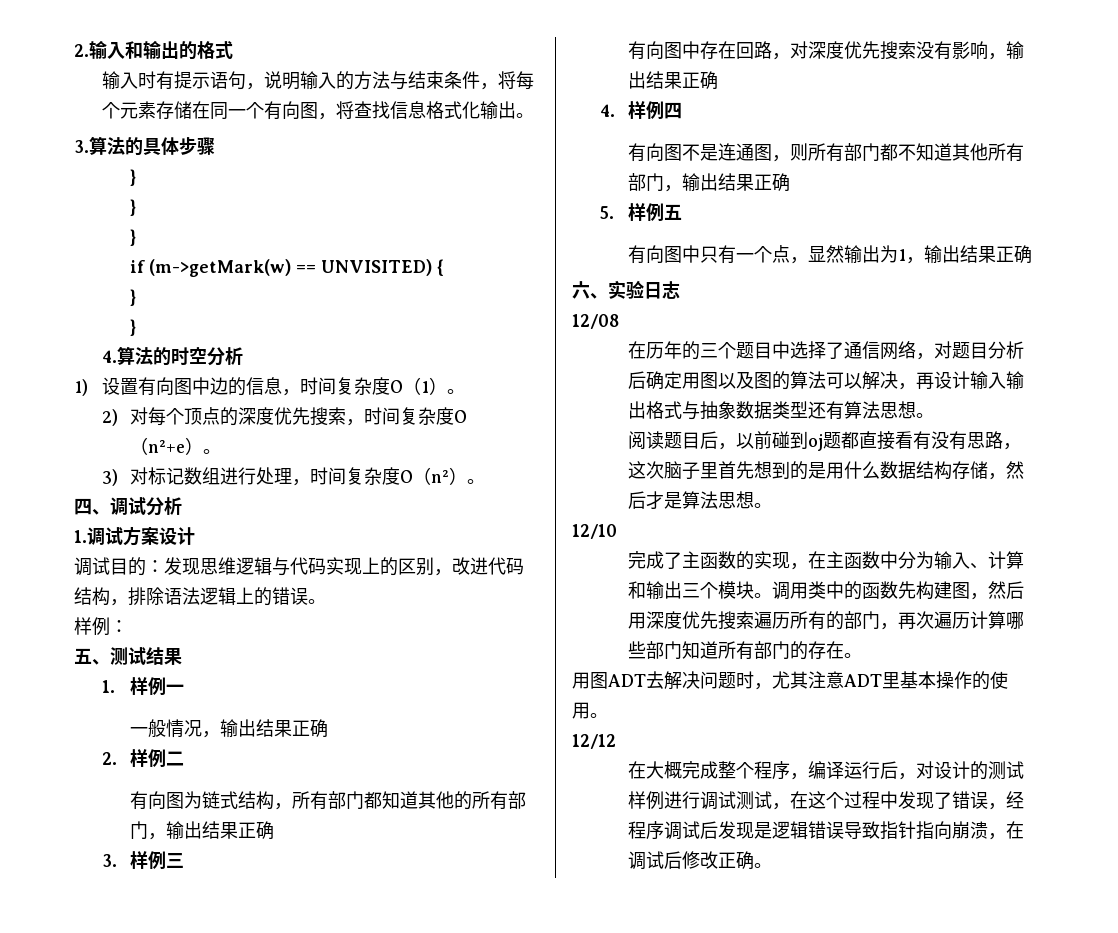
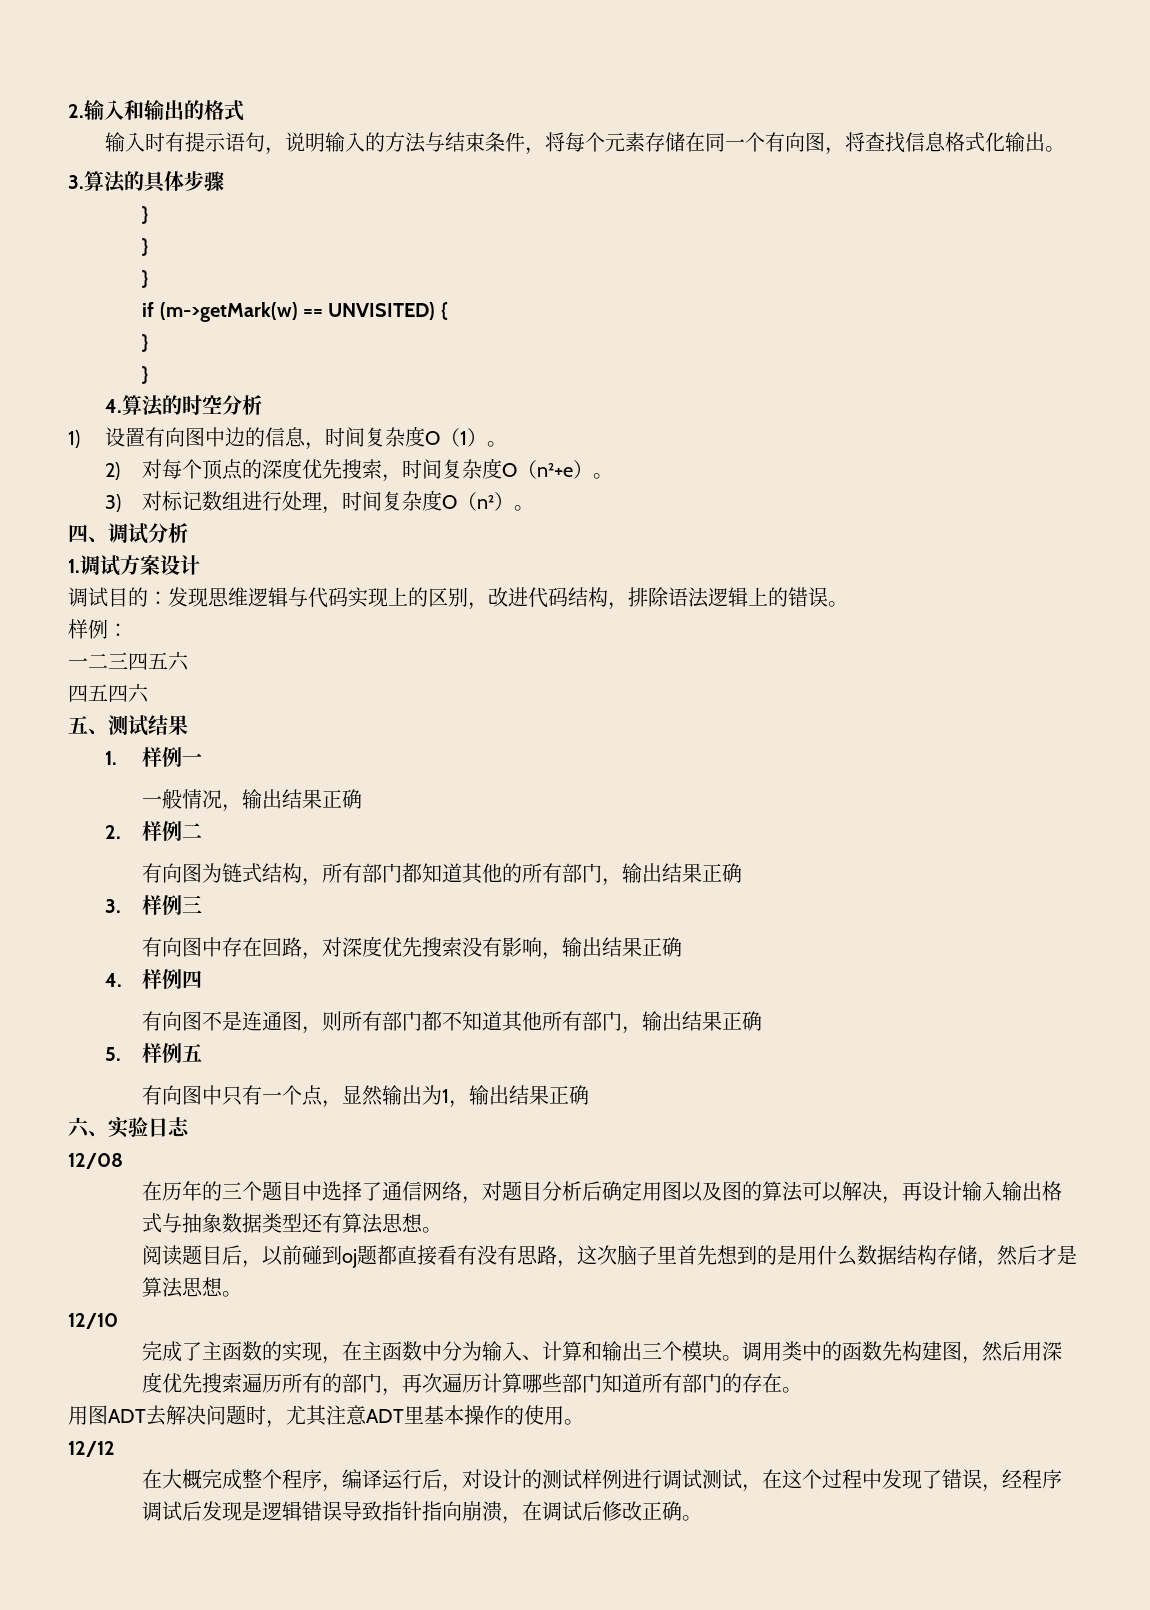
+ 一二三四五六
+ 四五四六

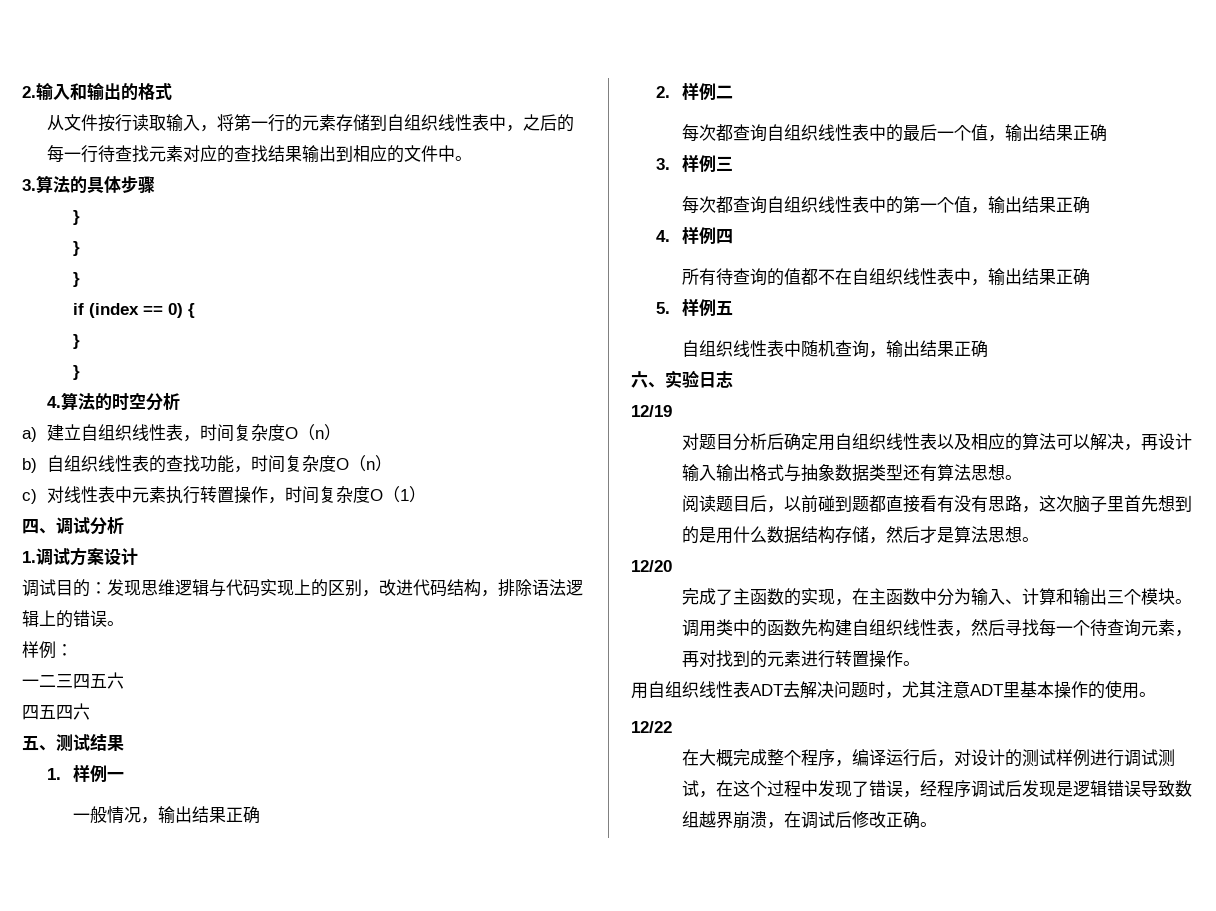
- 输入时有提示语句，说明输入的方法与结束条件，将每个元素存储在同一个有向图，将查找信息格式化输出。
+ 从文件按行读取输入，将第一行的元素存储到自组织线性表中，之后的每一行待查找元素对应的查找结果输出到相应的文件中。
- if (m->getMark(w) == UNVISITED) {
+ if (index == 0) {
- 1)设置有向图中边的信息，时间复杂度O（1）。
- 2)对每个顶点的深度优先搜索，时间复杂度O（n²+e）。
- 3)对标记数组进行处理，时间复杂度O（n²）。
+ a)建立自组织线性表，时间复杂度O（n）
+ b)自组织线性表的查找功能，时间复杂度O（n）
+ c)对线性表中元素执行转置操作，时间复杂度O（1）
- 有向图为链式结构，所有部门都知道其他的所有部门，输出结果正确
+ 每次都查询自组织线性表中的最后一个值，输出结果正确
- 有向图中存在回路，对深度优先搜索没有影响，输出结果正确
+ 每次都查询自组织线性表中的第一个值，输出结果正确
- 有向图不是连通图，则所有部门都不知道其他所有部门，输出结果正确
+ 所有待查询的值都不在自组织线性表中，输出结果正确
- 有向图中只有一个点，显然输出为1，输出结果正确
+ 自组织线性表中随机查询，输出结果正确
- 12/08
- 在历年的三个题目中选择了通信网络，对题目分析后确定用图以及图的算法可以解决，再设计输入输出格式与抽象数据类型还有算法思想。
+ 12/19
+ 对题目分析后确定用自组织线性表以及相应的算法可以解决，再设计输入输出格式与抽象数据类型还有算法思想。
- 阅读题目后，以前碰到oj题都直接看有没有思路，这次脑子里首先想到的是用什么数据结构存储，然后才是算法思想。
+ 阅读题目后，以前碰到题都直接看有没有思路，这次脑子里首先想到的是用什么数据结构存储，然后才是算法思想。
- 12/10
+ 12/20
- 调用类中的函数先构建图，然后用深度优先搜索遍历所有的部门，再次遍历计算哪些部门知道所有部门的存在。
- 用图ADT去解决问题时，尤其注意ADT里基本操作的使用。
+ 调用类中的函数先构建自组织线性表，然后寻找每一个待查询元素，再对找到的元素进行转置操作。
+ 用自组织线性表ADT去解决问题时，尤其注意ADT里基本操作的使用。
- 12/12
+ 12/22
- 在大概完成整个程序，编译运行后，对设计的测试样例进行调试测试，在这个过程中发现了错误，经程序调试后发现是逻辑错误导致指针指向崩溃，在调试后修改正确。
+ 在大概完成整个程序，编译运行后，对设计的测试样例进行调试测试，在这个过程中发现了错误，经程序调试后发现是逻辑错误导致数组越界崩溃，在调试后修改正确。

